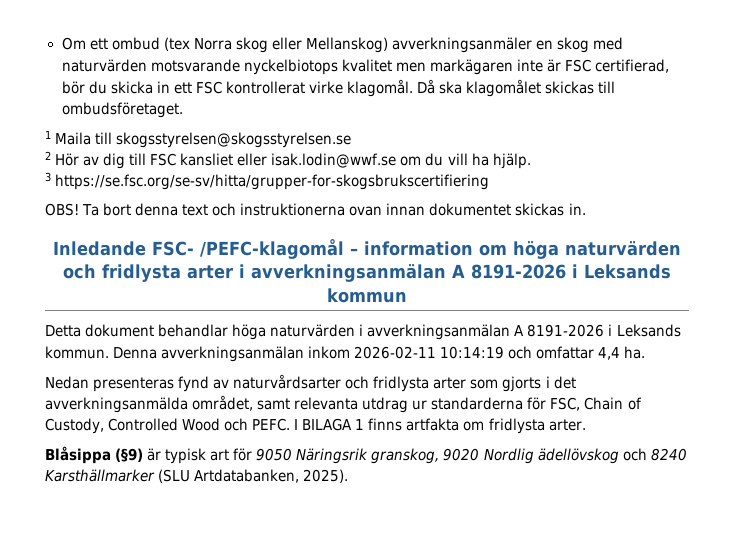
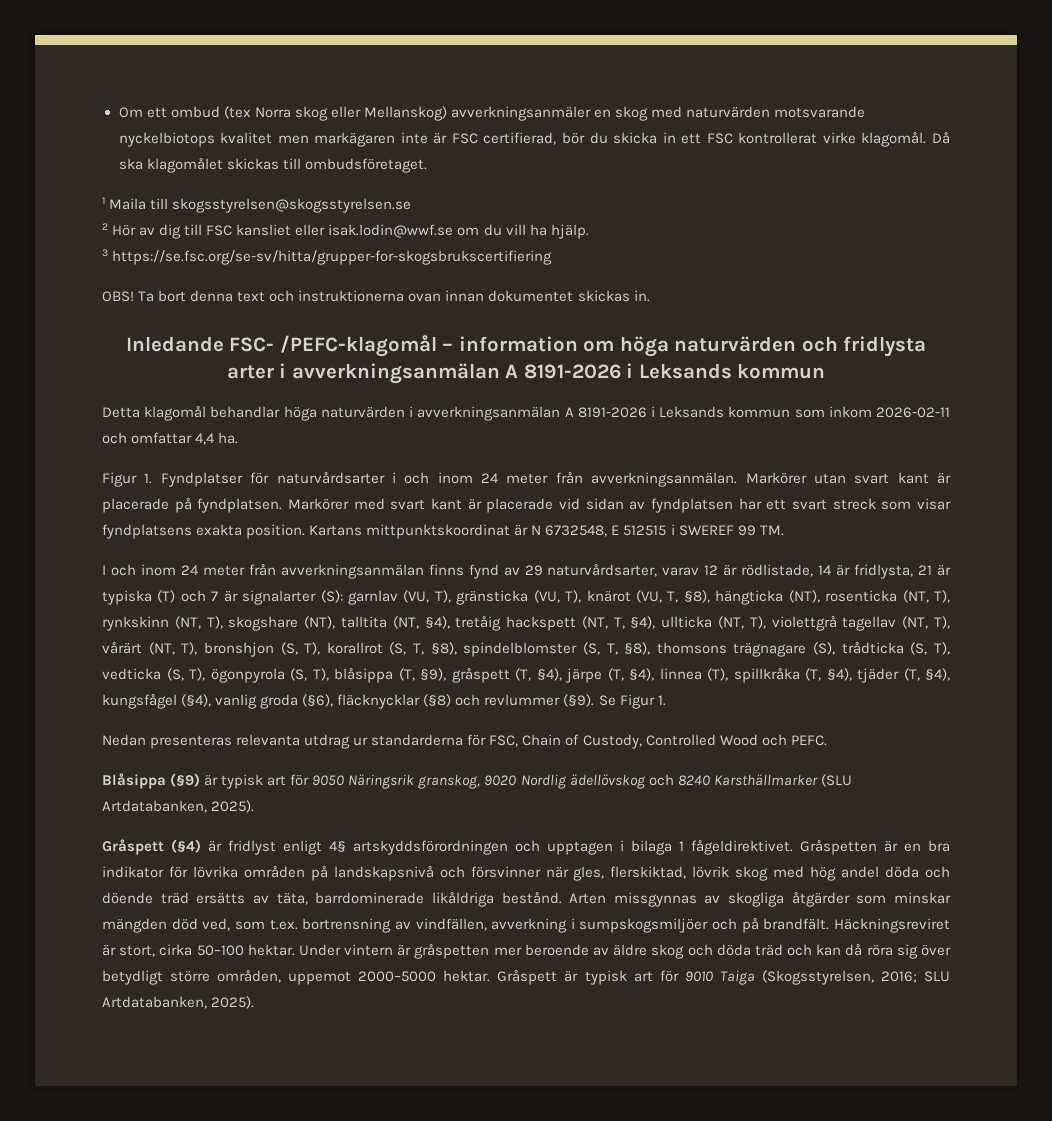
- Detta dokument behandlar höga naturvärden i avverkningsanmälan A 8191-2026 i Leksands kommun. Denna avverkningsanmälan inkom 2026-02-11 10:14:19 och omfattar 4,4 ha.
+ Detta klagomål behandlar höga naturvärden i avverkningsanmälan A 8191-2026 i Leksands kommun som inkom 2026-02-11 och omfattar 4,4 ha.
- Nedan presenteras fynd av naturvårdsarter och fridlysta arter som gjorts i det avverkningsanmälda området, samt relevanta utdrag ur standarderna för FSC, Chain of Custody, Controlled Wood och PEFC. I BILAGA 1 finns artfakta om fridlysta arter.
+ Figur 1. Fyndplatser för naturvårdsarter i och inom 24 meter från avverkningsanmälan. Markörer utan svart kant är placerade på fyndplatsen. Markörer med svart kant är placerade vid sidan av fyndplatsen har ett svart streck som visar fyndplatsens exakta position. Kartans mittpunktskoordinat är N 6732548, E 512515 i SWEREF 99 TM.
+ I och inom 24 meter från avverkningsanmälan finns fynd av 29 naturvårdsarter, varav 12 är rödlistade, 14 är fridlysta, 21 är typiska (T) och 7 är signalarter (S): garnlav (VU, T), gränsticka (VU, T), knärot (VU, T, §8), hängticka (NT), rosenticka (NT, T), rynkskinn (NT, T), skogshare (NT), talltita (NT, §4), tretåig hackspett (NT, T, §4), ullticka (NT, T), violettgrå tagellav (NT, T), vårärt (NT, T), bronshjon (S, T), korallrot (S, T, §8), spindelblomster (S, T, §8), thomsons trägnagare (S), trådticka (S, T), vedticka (S, T), ögonpyrola (S, T), blåsippa (T, §9), gråspett (T, §4), järpe (T, §4), linnea (T), spillkråka (T, §4), tjäder (T, §4), kungsfågel (§4), vanlig groda (§6), fläcknycklar (§8) och revlummer (§9). Se Figur 1.
+ Nedan presenteras relevanta utdrag ur standarderna för FSC, Chain of Custody, Controlled Wood och PEFC.
+ Gråspett (§4) är fridlyst enligt 4§ artskyddsförordningen och upptagen i bilaga 1 fågeldirektivet. Gråspetten är en bra indikator för lövrika områden på landskapsnivå och försvinner när gles, flerskiktad, lövrik skog med hög andel döda och döende träd ersätts av täta, barrdominerade likåldriga bestånd. Arten missgynnas av skogliga åtgärder som minskar mängden död ved, som t.ex. bortrensning av vindfällen, avverkning i sumpskogsmiljöer och på brandfält. Häckningsreviret är stort, cirka 50–100 hektar. Under vintern är gråspetten mer beroende av äldre skog och döda träd och kan då röra sig över betydligt större områden, uppemot 2000–5000 hektar. Gråspett är typisk art för 9010 Taiga (Skogsstyrelsen, 2016; SLU Artdatabanken, 2025).

